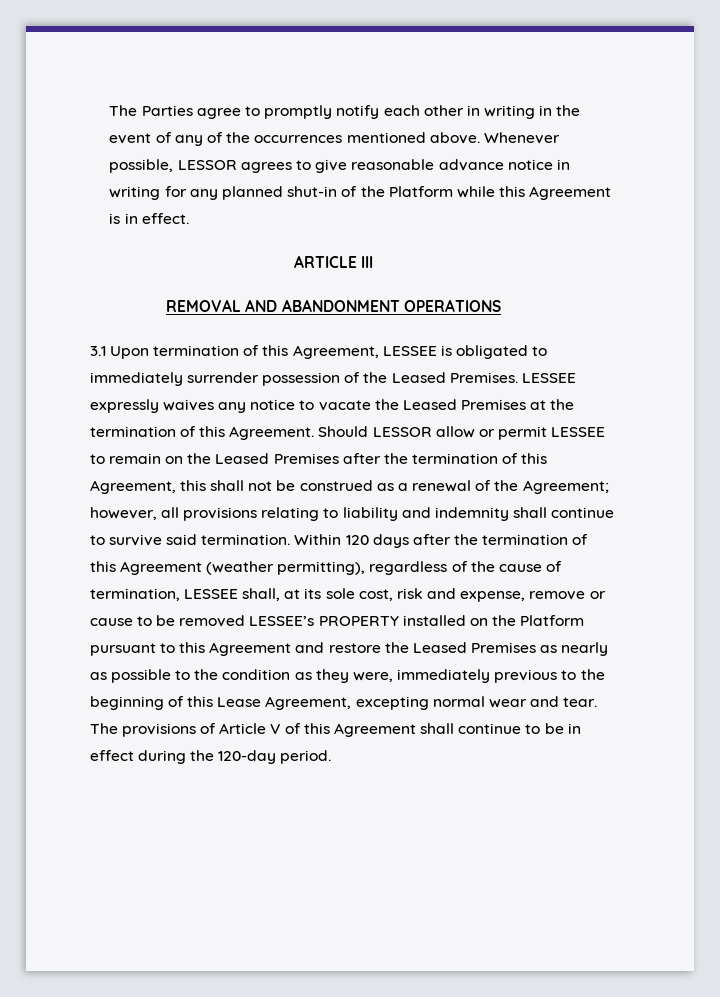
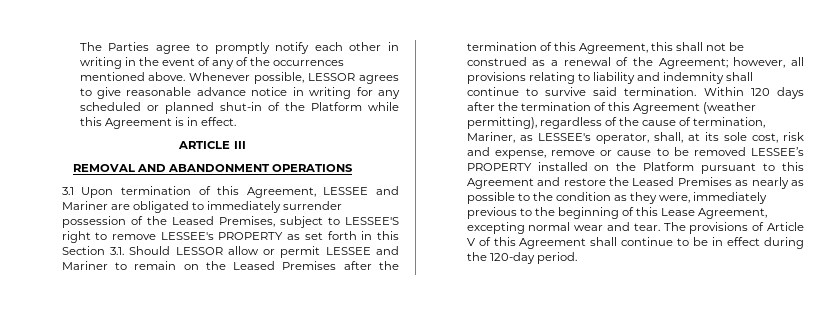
- Whenever possible, LESSOR agrees to give reasonable advance notice in writing for any planned shut-in of the Platform while this Agreement is in effect.
+ Whenever possible, LESSOR agrees to give reasonable advance notice in writing for any scheduled or planned shut-in of the Platform while this Agreement is in effect.
- 3.1 Upon termination of this Agreement, LESSEE is obligated to immediately surrender possession of the Leased Premises. LESSEE expressly waives any notice to vacate the Leased Premises at the termination of this Agreement. Should LESSOR allow or permit LESSEE to remain on the Leased Premises after the termination of this Agreement, this shall not be construed as a renewal of the Agreement; however, all provisions relating to liability and indemnity shall continue to survive said termination.
+ 3.1 Upon termination of this Agreement, LESSEE and Mariner are obligated to immediately surrender possession of the Leased Premises, subject to LESSEE'S right to remove LESSEE's PROPERTY as set forth in this Section 3.1. Should LESSOR allow or permit LESSEE and Mariner to remain on the Leased Premises after the termination of this Agreement, this shall not be construed as a renewal of the Agreement; however, all provisions relating to liability and indemnity shall continue to survive said termination.
- Within 120 days after the termination of this Agreement (weather permitting), regardless of the cause of termination, LESSEE shall, at its sole cost, risk and expense, remove or cause to be removed LESSEE’s PROPERTY installed on the Platform pursuant to this Agreement and restore the Leased Premises as nearly as possible to the condition as they were, immediately previous to the beginning of this Lease Agreement, excepting normal wear and tear.
+ Within 120 days after the termination of this Agreement (weather permitting), regardless of the cause of termination, Mariner, as LESSEE's operator, shall, at its sole cost, risk and expense, remove or cause to be removed LESSEE’s PROPERTY installed on the Platform pursuant to this Agreement and restore the Leased Premises as nearly as possible to the condition as they were, immediately previous to the beginning of this Lease Agreement, excepting normal wear and tear.

